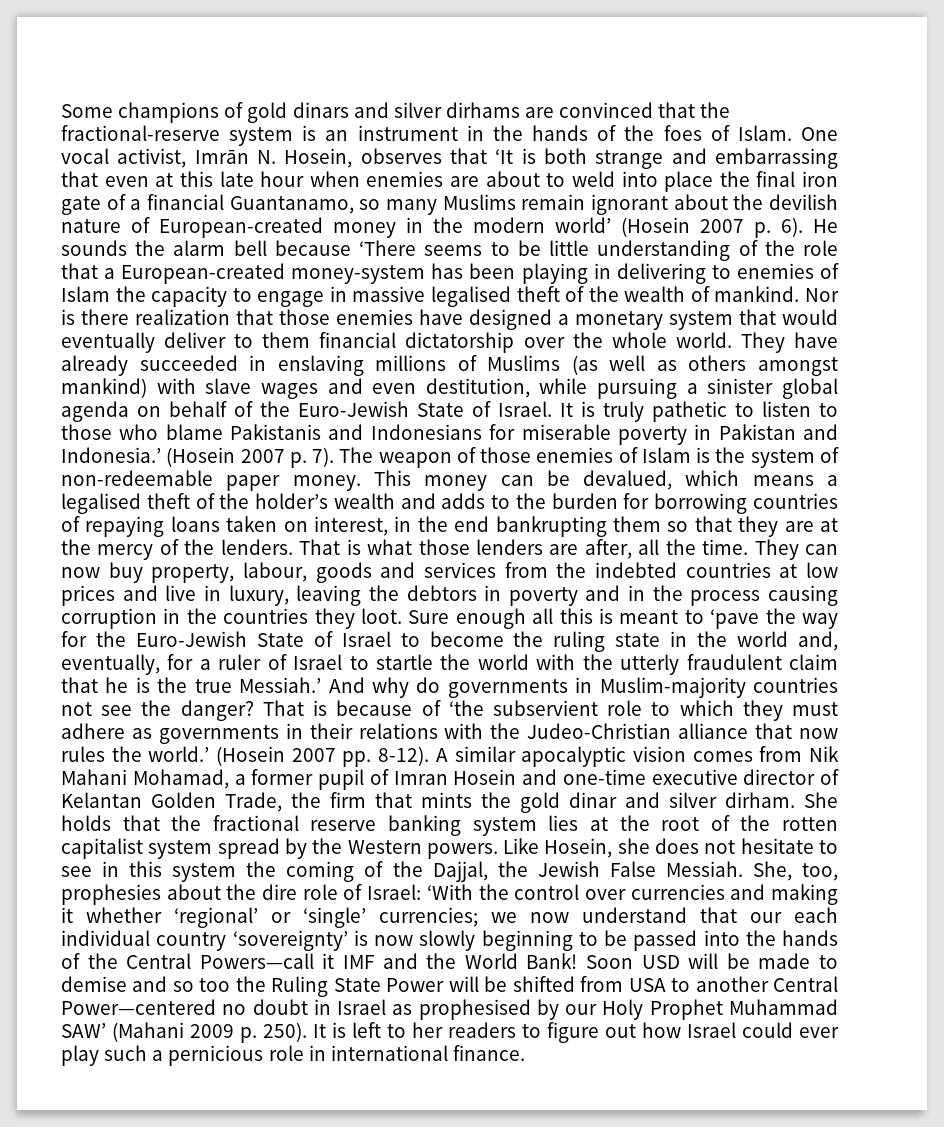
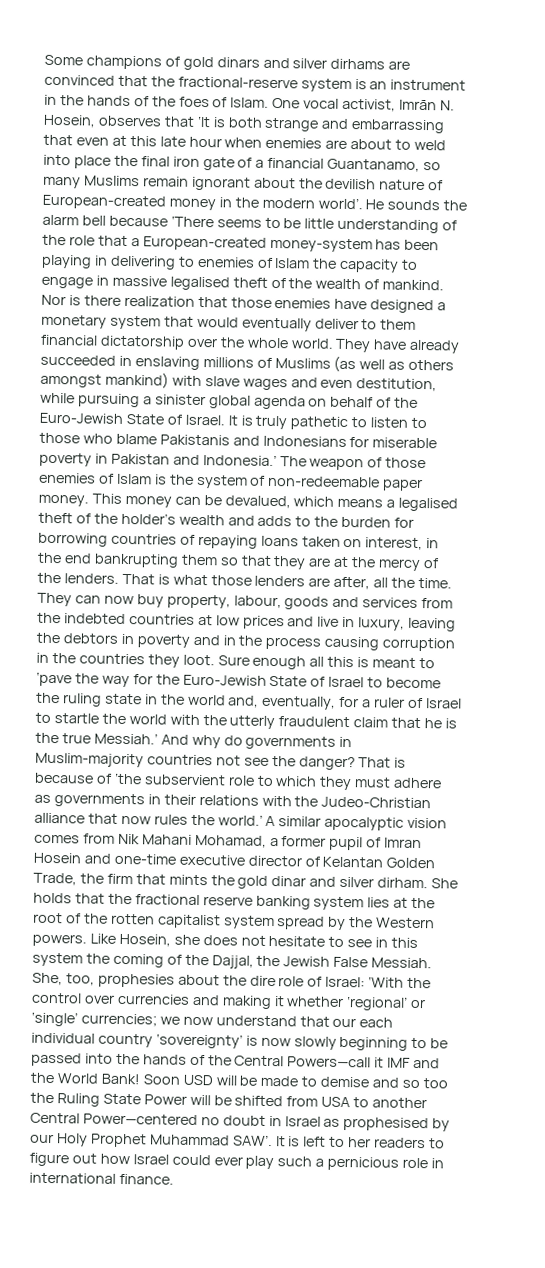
- One vocal activist, Imrān N. Hosein, observes that ‘It is both strange and embarrassing that even at this late hour when enemies are about to weld into place the final iron gate of a financial Guantanamo, so many Muslims remain ignorant about the devilish nature of European-created money in the modern world’ (Hosein 2007 p. 6).
+ One vocal activist, Imrān N. Hosein, observes that ‘It is both strange and embarrassing that even at this late hour when enemies are about to weld into place the final iron gate of a financial Guantanamo, so many Muslims remain ignorant about the devilish nature of European-created money in the modern world’.
- (Hosein 2007 p. 7).
- (Hosein 2007 pp. 8-12).
- Soon USD will be made to demise and so too the Ruling State Power will be shifted from USA to another Central Power—centered no doubt in Israel as prophesised by our Holy Prophet Muhammad SAW’ (Mahani 2009 p. 250).
+ Soon USD will be made to demise and so too the Ruling State Power will be shifted from USA to another Central Power—centered no doubt in Israel as prophesised by our Holy Prophet Muhammad SAW’.

